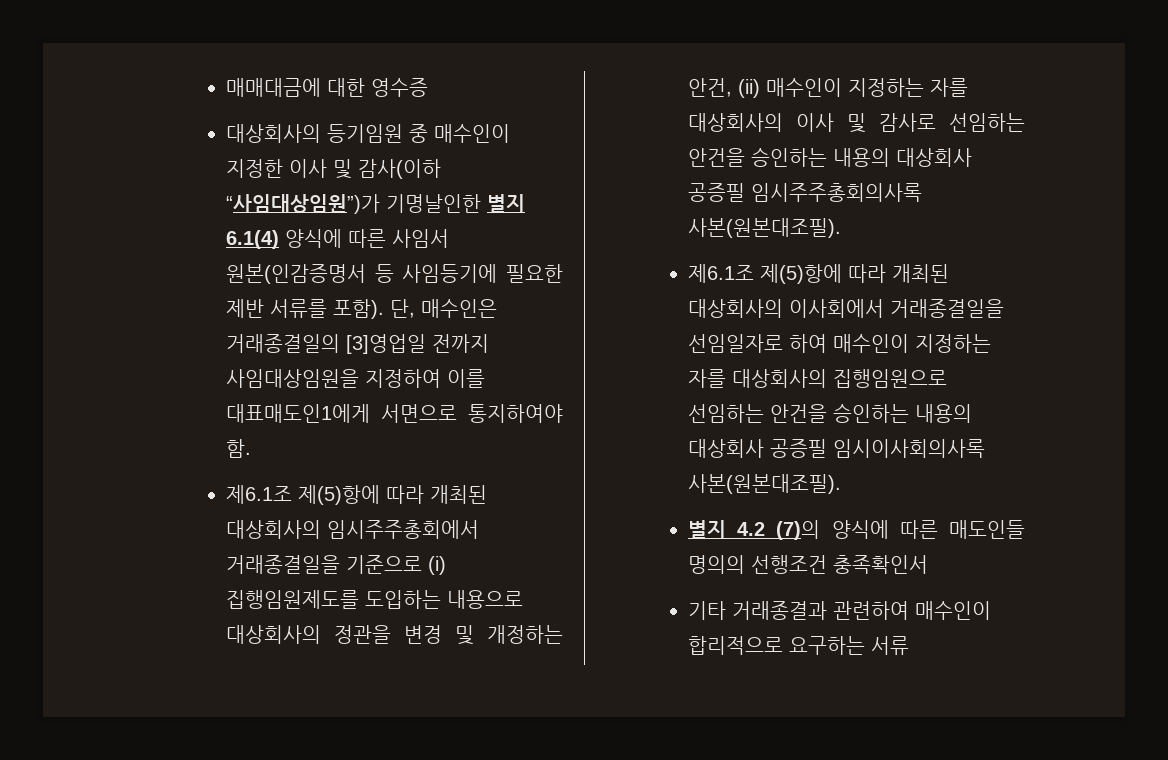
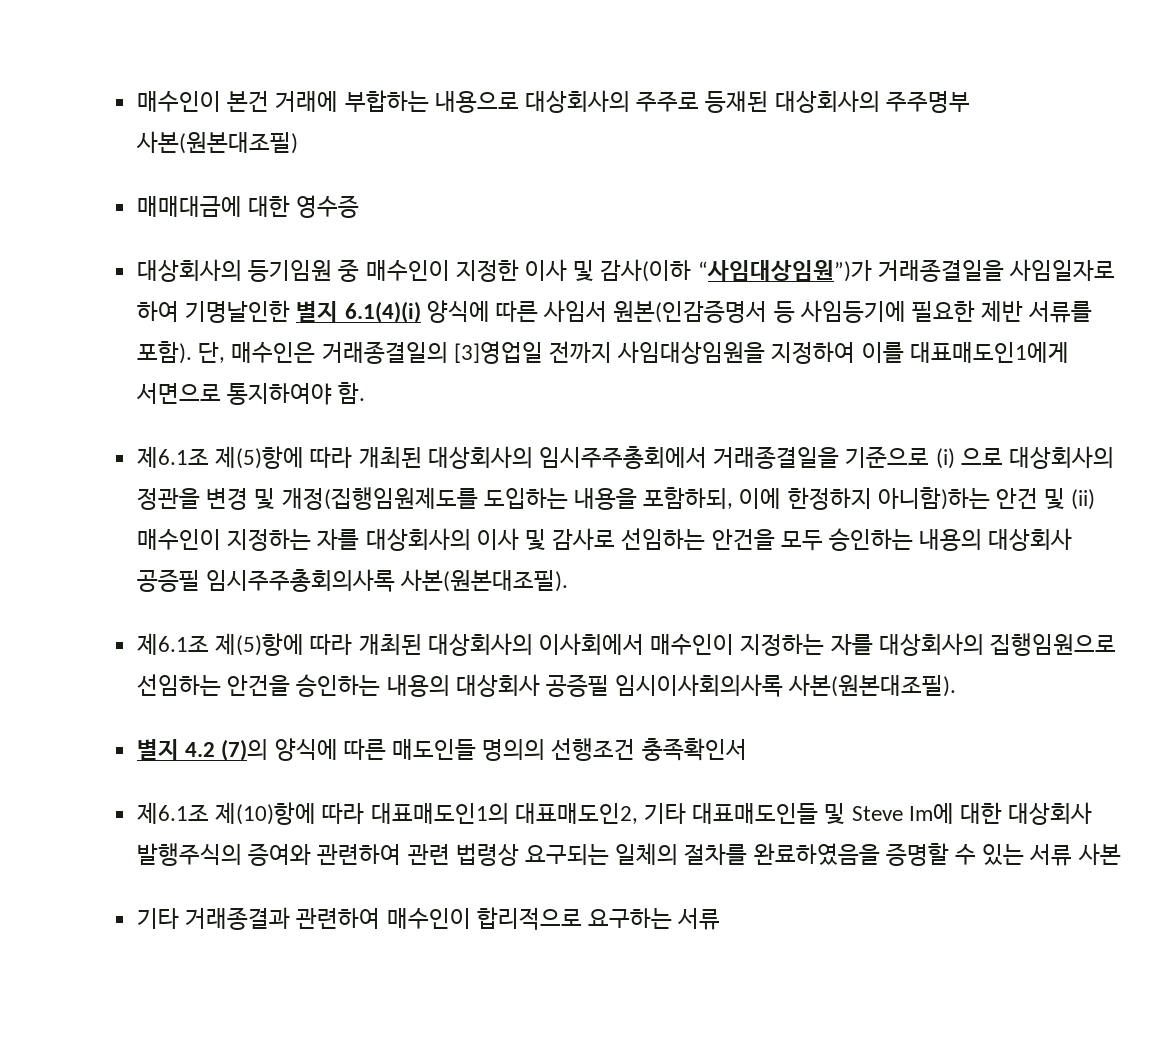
+ 매수인이 본건 거래에 부합하는 내용으로 대상회사의 주주로 등재된 대상회사의 주주명부 사본(원본대조필)
- 대상회사의 등기임원 중 매수인이 지정한 이사 및 감사(이하 “사임대상임원”)가 기명날인한 별지 6.1(4) 양식에 따른 사임서 원본(인감증명서 등 사임등기에 필요한 제반 서류를 포함).
+ 대상회사의 등기임원 중 매수인이 지정한 이사 및 감사(이하 “사임대상임원”)가 거래종결일을 사임일자로 하여 기명날인한 별지 6.1(4)(i) 양식에 따른 사임서 원본(인감증명서 등 사임등기에 필요한 제반 서류를 포함).
- 제6.1조 제(5)항에 따라 개최된 대상회사의 임시주주총회에서 거래종결일을 기준으로 (i) 집행임원제도를 도입하는 내용으로 대상회사의 정관을 변경 및 개정하는 안건, (ii) 매수인이 지정하는 자를 대상회사의 이사 및 감사로 선임하는 안건을 승인하는 내용의 대상회사 공증필 임시주주총회의사록 사본(원본대조필).
+ 제6.1조 제(5)항에 따라 개최된 대상회사의 임시주주총회에서 거래종결일을 기준으로 (i) 으로 대상회사의 정관을 변경 및 개정(집행임원제도를 도입하는 내용을 포함하되, 이에 한정하지 아니함)하는 안건 및 (ii) 매수인이 지정하는 자를 대상회사의 이사 및 감사로 선임하는 안건을 모두 승인하는 내용의 대상회사 공증필 임시주주총회의사록 사본(원본대조필).
- 제6.1조 제(5)항에 따라 개최된 대상회사의 이사회에서 거래종결일을 선임일자로 하여 매수인이 지정하는 자를 대상회사의 집행임원으로 선임하는 안건을 승인하는 내용의 대상회사 공증필 임시이사회의사록 사본(원본대조필).
+ 제6.1조 제(5)항에 따라 개최된 대상회사의 이사회에서 매수인이 지정하는 자를 대상회사의 집행임원으로 선임하는 안건을 승인하는 내용의 대상회사 공증필 임시이사회의사록 사본(원본대조필).
+ 제6.1조 제(10)항에 따라 대표매도인1의 대표매도인2, 기타 대표매도인들 및 Steve Im에 대한 대상회사 발행주식의 증여와 관련하여 관련 법령상 요구되는 일체의 절차를 완료하였음을 증명할 수 있는 서류 사본

